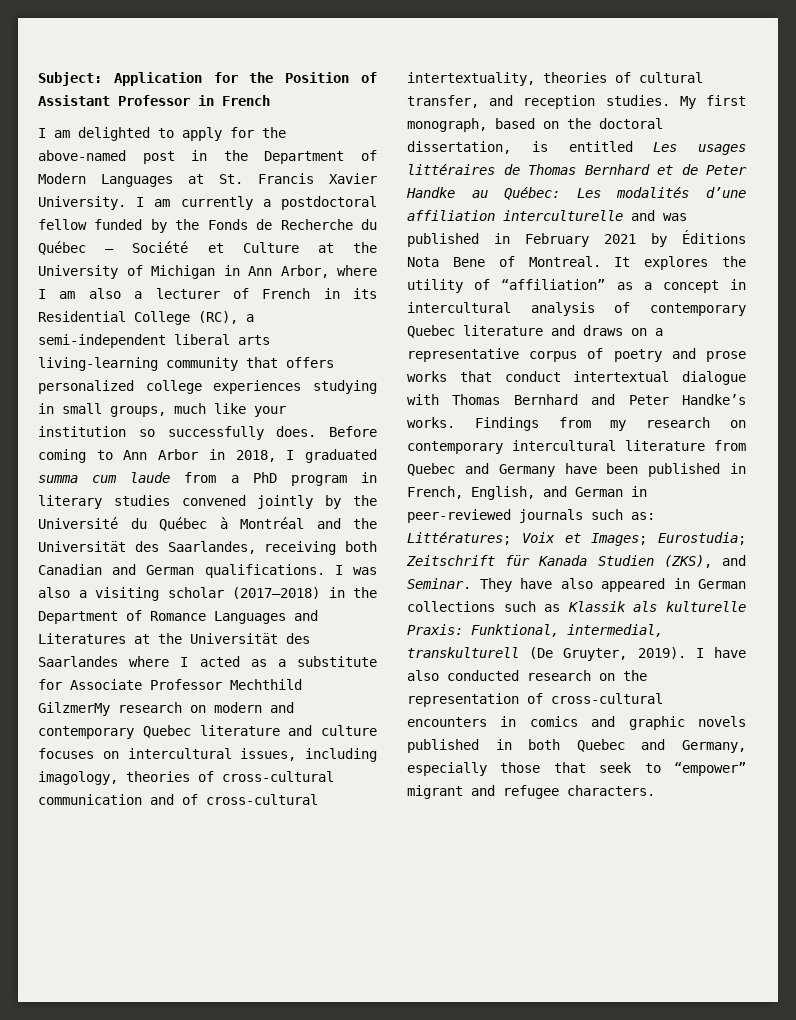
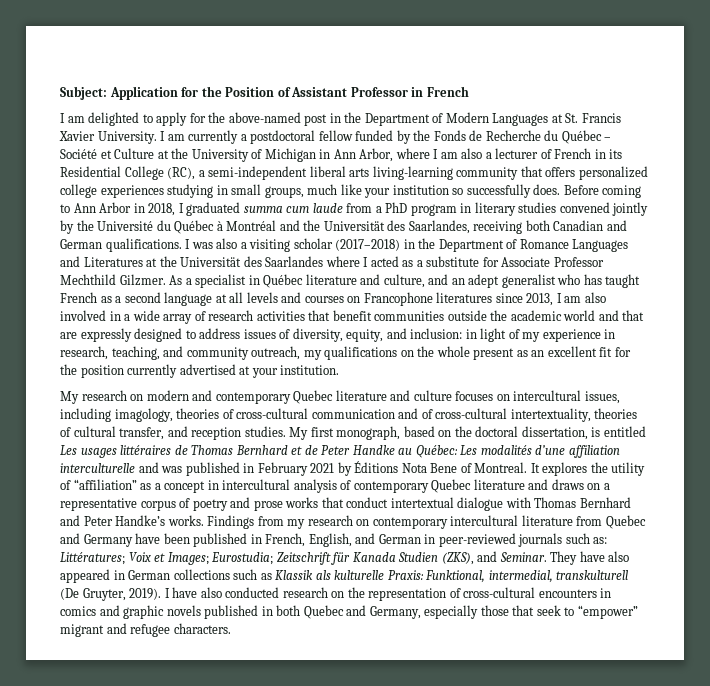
- I was also a visiting scholar (2017–2018) in the Department of Romance Languages and Literatures at the Universität des Saarlandes where I acted as a substitute for Associate Professor Mechthild GilzmerMy research on modern and contemporary Quebec literature and culture focuses on intercultural issues, including imagology, theories of cross-cultural communication and of cross-cultural intertextuality, theories of cultural transfer, and reception studies.
+ I was also a visiting scholar (2017–2018) in the Department of Romance Languages and Literatures at the Universität des Saarlandes where I acted as a substitute for Associate Professor Mechthild Gilzmer. As a specialist in Québec literature and culture, and an adept generalist who has taught French as a second language at all levels and courses on Francophone literatures since 2013, I am also involved in a wide array of research activities that benefit communities outside the academic world and that are expressly designed to address issues of diversity, equity, and inclusion: in light of my experience in research, teaching, and community outreach, my qualifications on the whole present as an excellent fit for the position currently advertised at your institution.
+ My research on modern and contemporary Quebec literature and culture focuses on intercultural issues, including imagology, theories of cross-cultural communication and of cross-cultural intertextuality, theories of cultural transfer, and reception studies.

